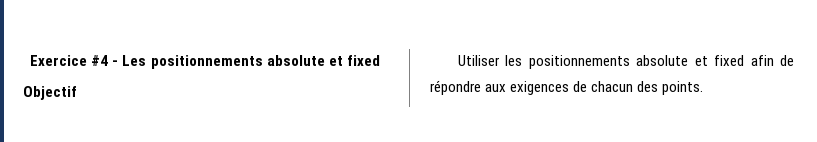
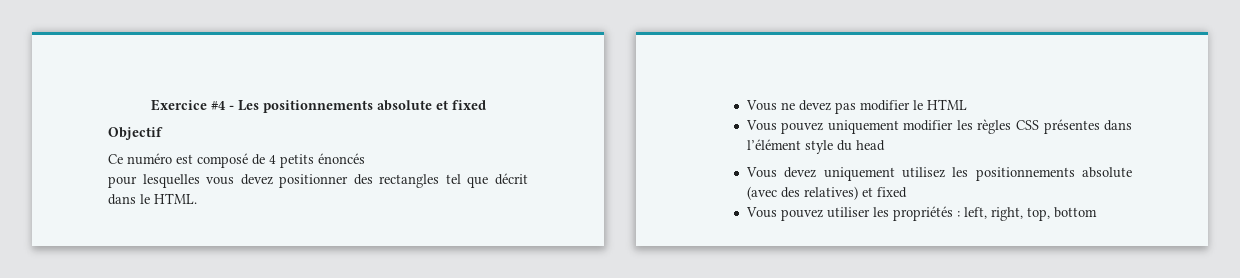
- Utiliser les positionnements absolute et fixed afin de répondre aux exigences de chacun des points.
+ Ce numéro est composé de 4 petits énoncés
+ pour lesquelles vous devez positionner des rectangles tel que décrit dans le HTML.
+ Vous ne devez pas modifier le HTML
+ Vous pouvez uniquement modifier les règles CSS présentes dans l’élément style du head
+ Vous devez uniquement utilisez les positionnements absolute (avec des relatives) et fixed
+ Vous pouvez utiliser les propriétés : left, right, top, bottom

